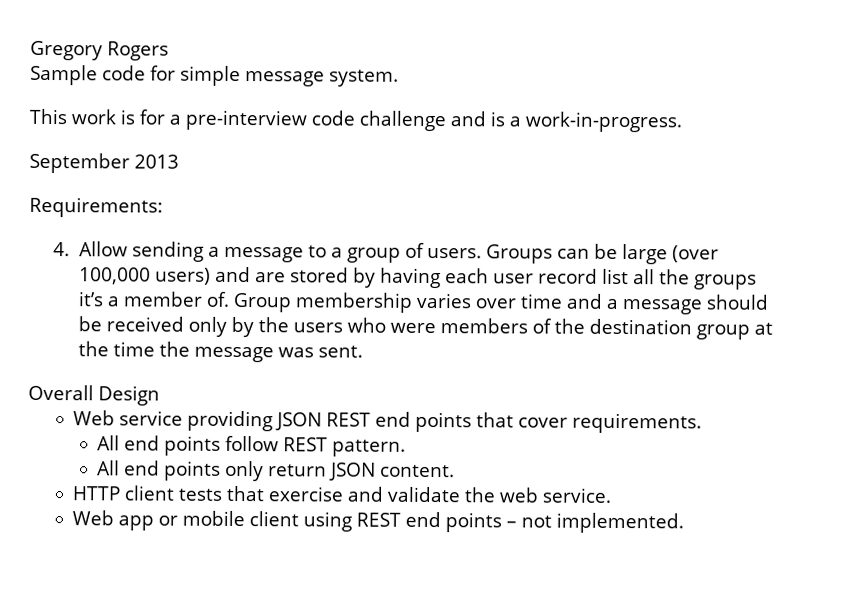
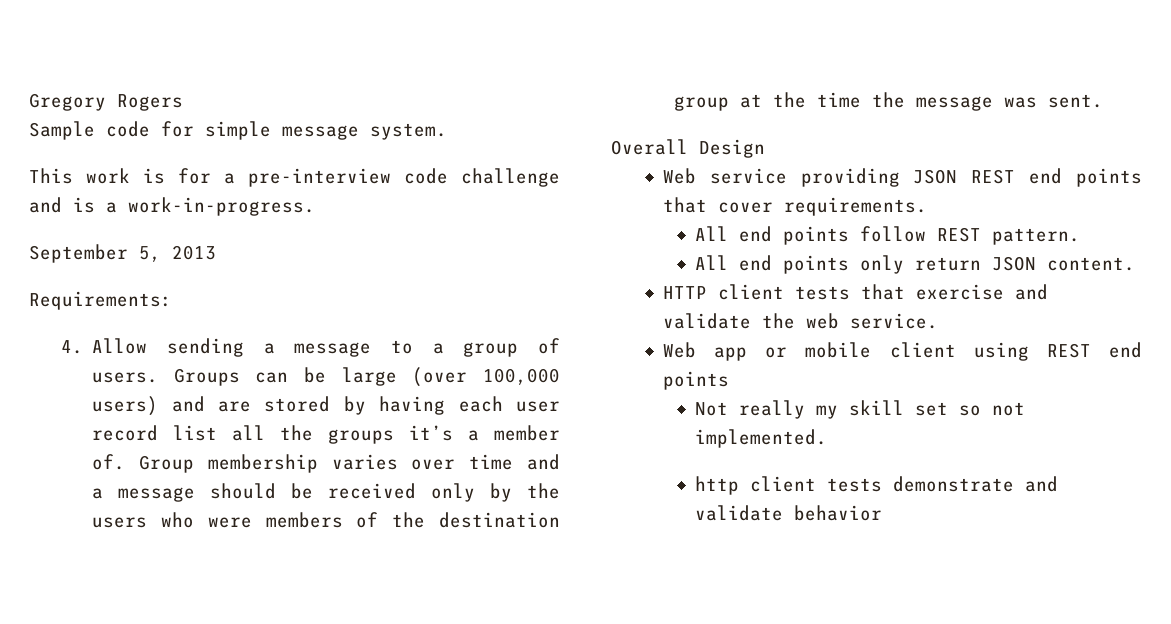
- September 2013
+ September 5, 2013
- Web app or mobile client using REST end points – not implemented.
+ Web app or mobile client using REST end points
+ Not really my skill set so not implemented.
+ http client tests demonstrate and validate behavior

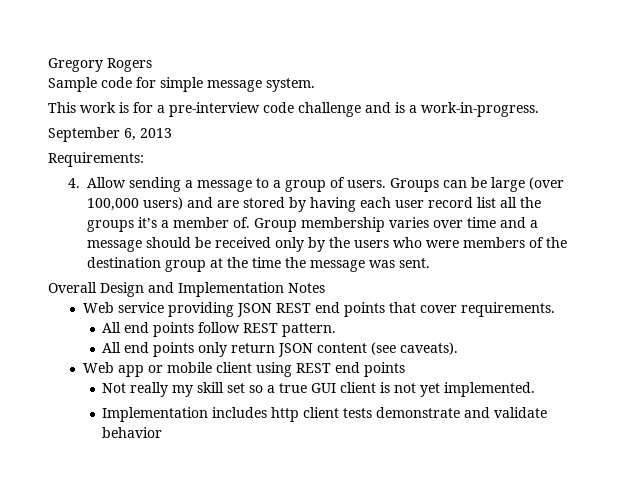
- September 5, 2013
+ September 6, 2013
- Overall Design
+ Overall Design and Implementation Notes
- All end points only return JSON content.
- HTTP client tests that exercise and validate the web service.
+ All end points only return JSON content (see caveats).
- Not really my skill set so not implemented.
+ Not really my skill set so a true GUI client is not yet implemented.
- http client tests demonstrate and validate behavior
+ Implementation includes http client tests demonstrate and validate behavior

